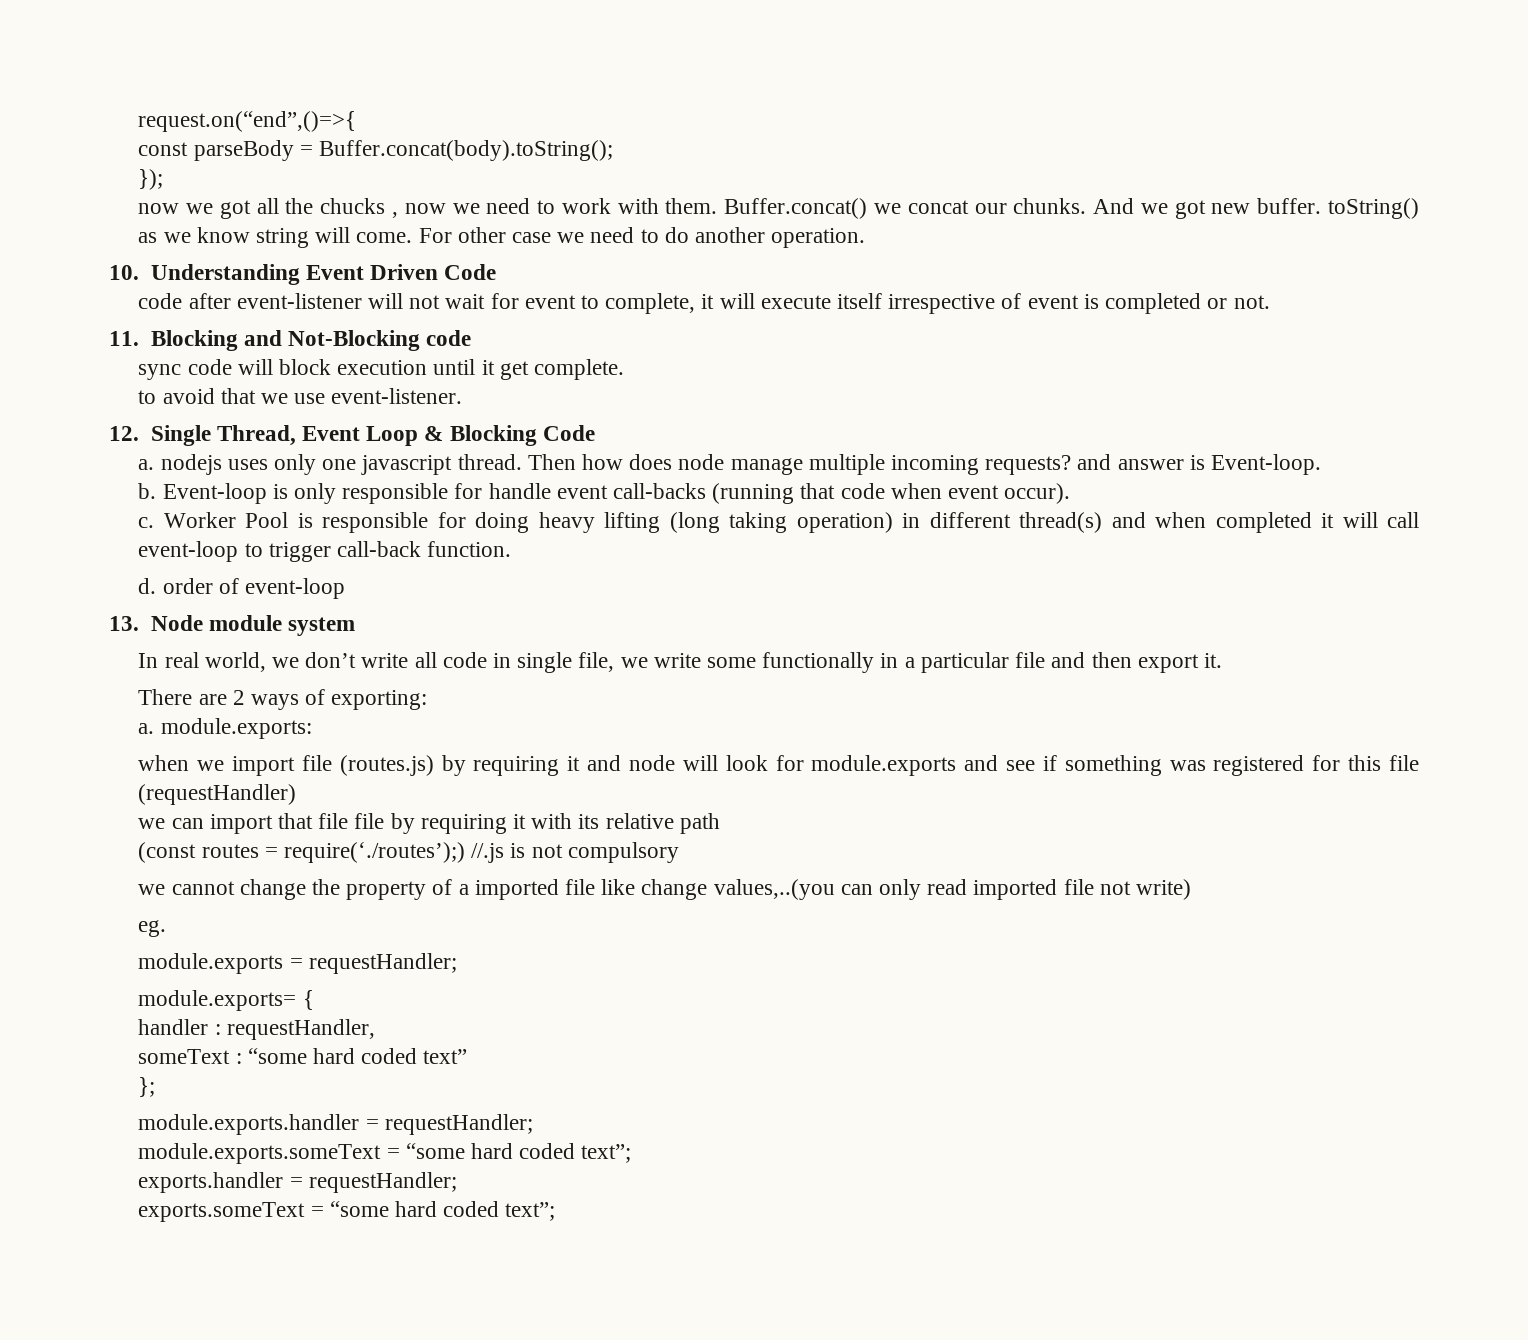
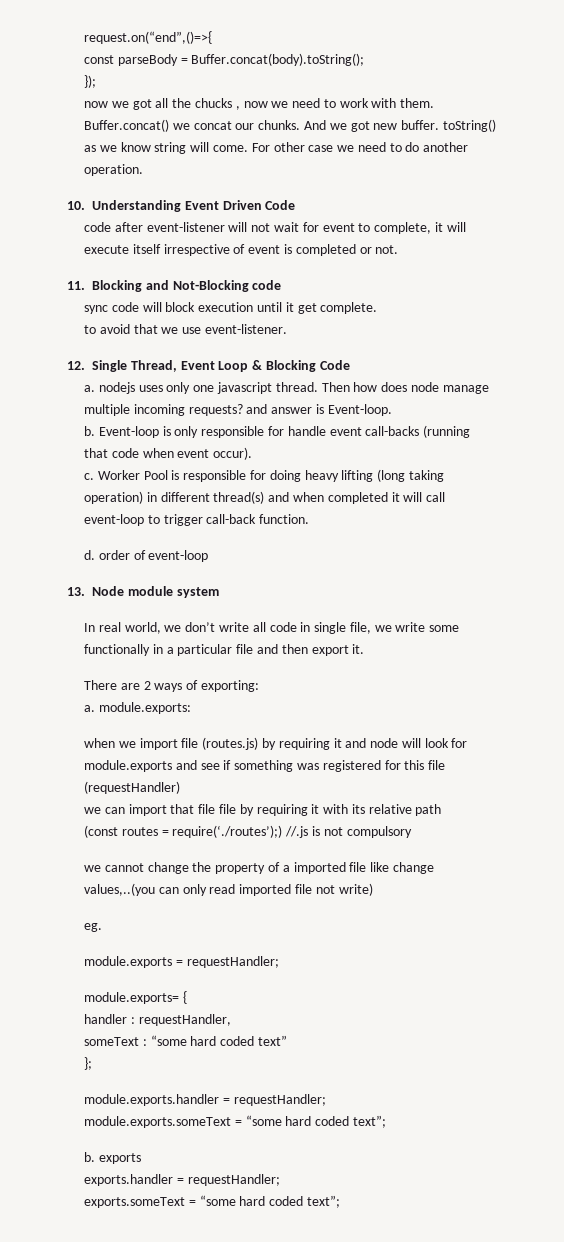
+ b. exports

